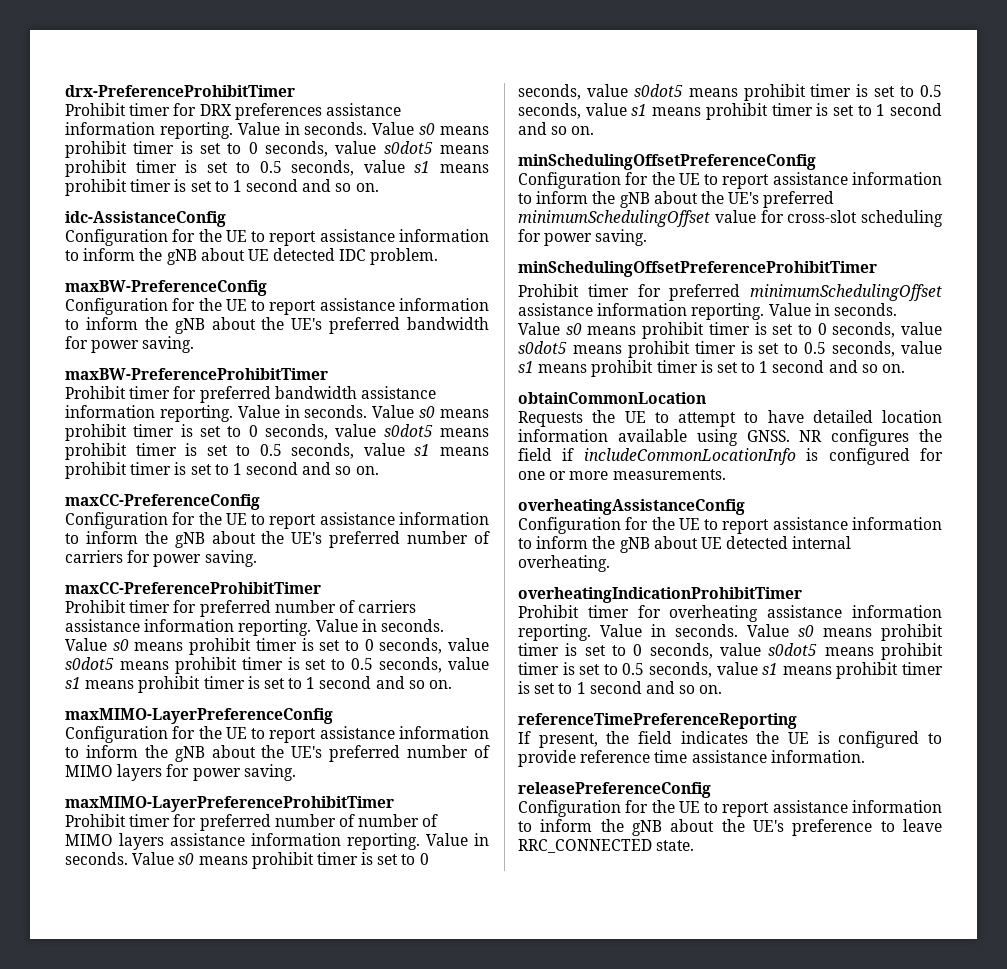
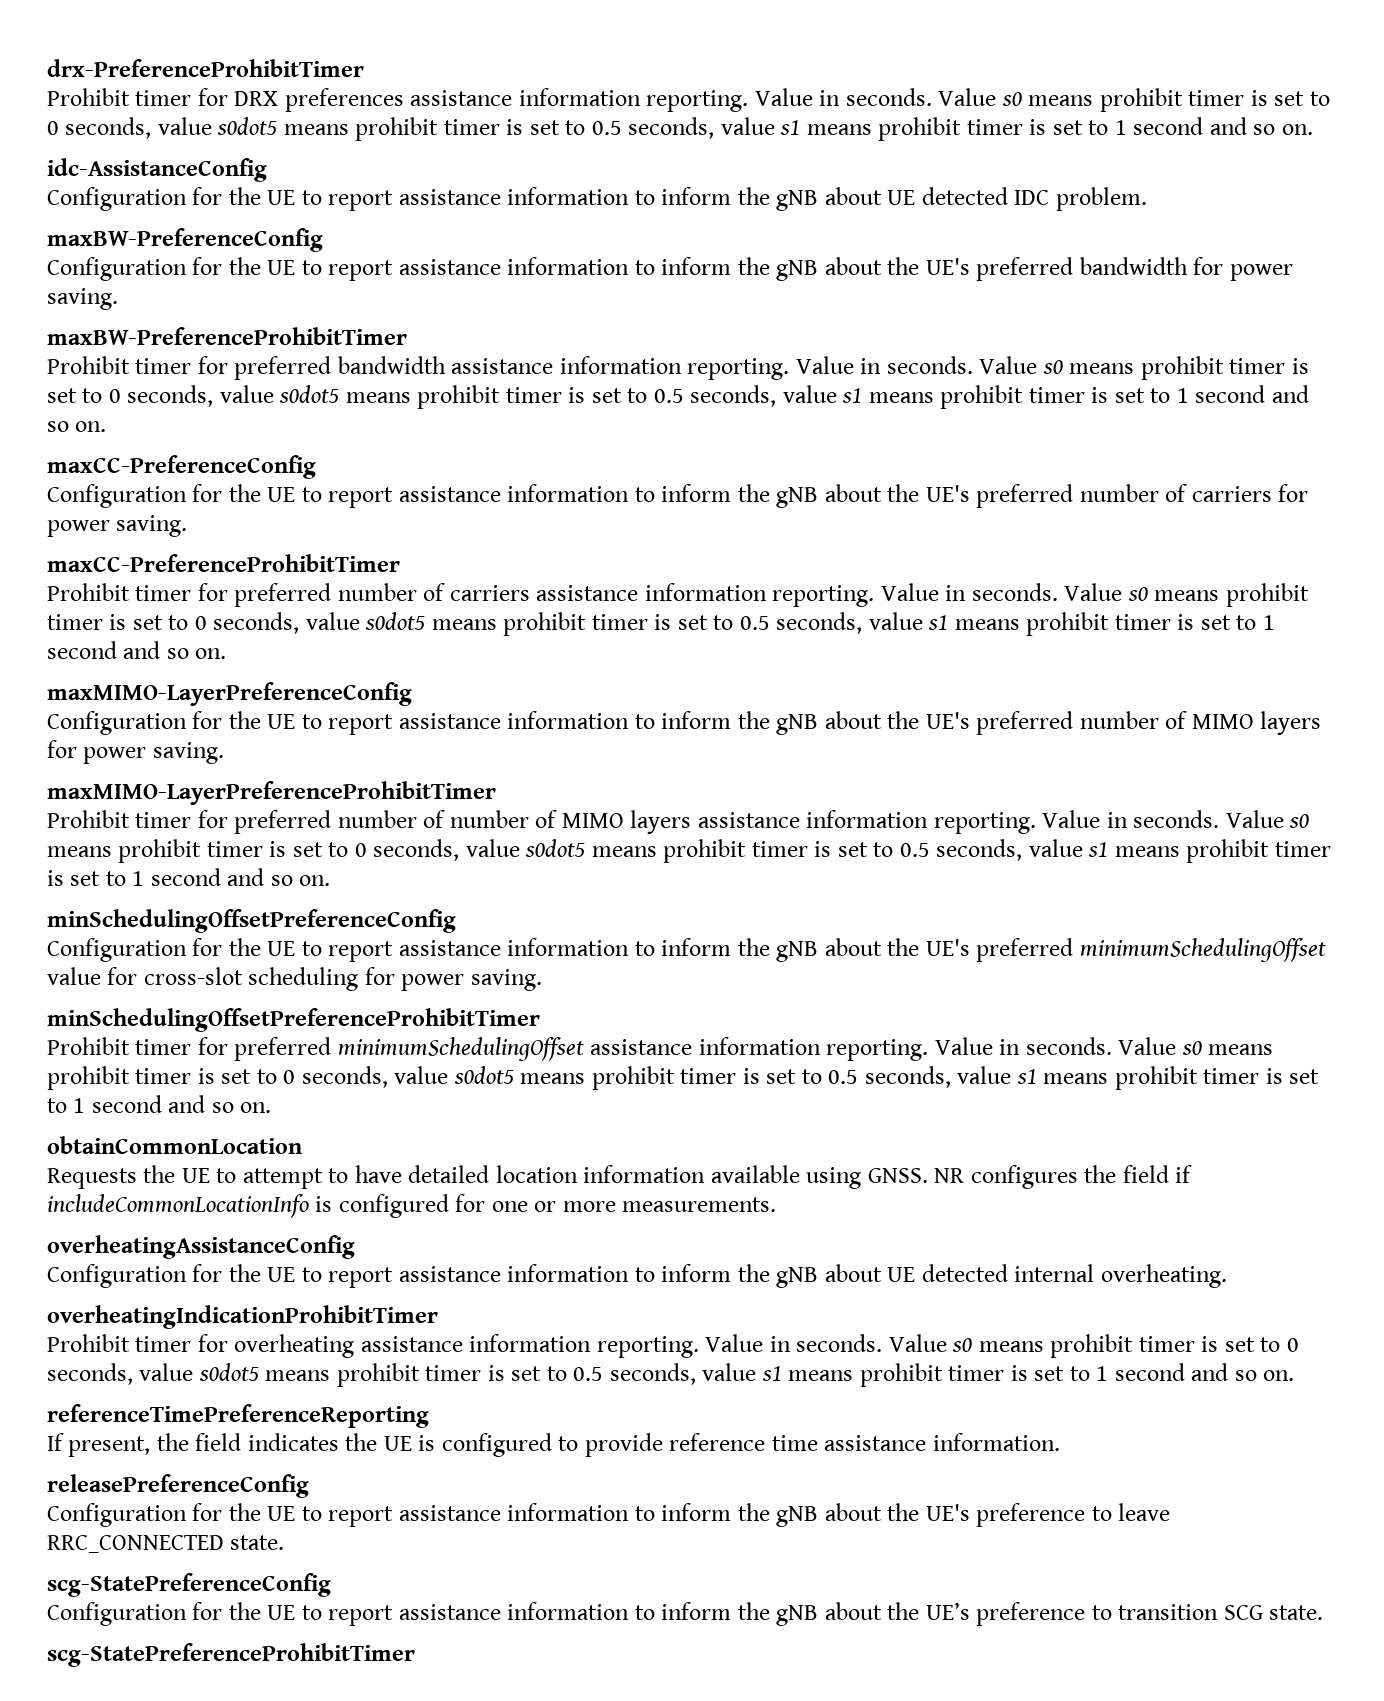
+ scg-StatePreferenceConfig
+ Configuration for the UE to report assistance information to inform the gNB about the UE’s preference to transition SCG state.
+ scg-StatePreferenceProhibitTimer

